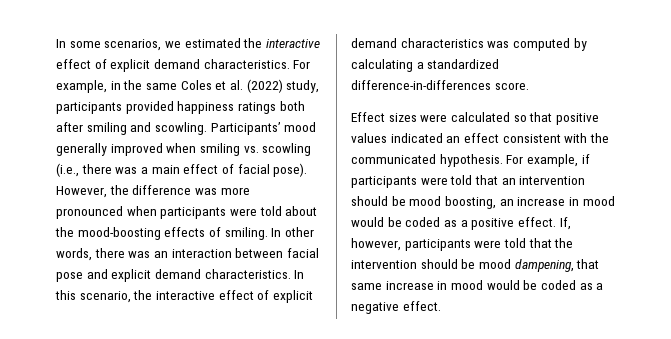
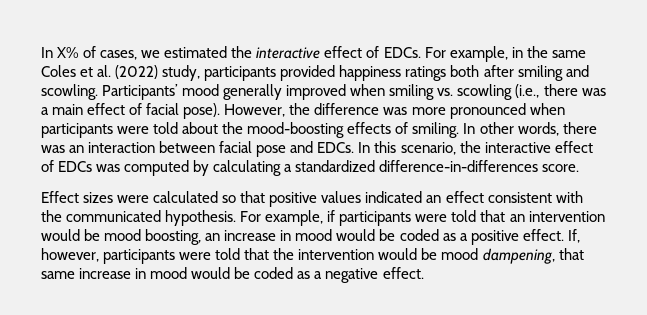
- In some scenarios, we estimated the interactive effect of explicit demand characteristics.
+ In X% of cases, we estimated the interactive effect of EDCs.
- In other words, there was an interaction between facial pose and explicit demand characteristics.
+ In other words, there was an interaction between facial pose and EDCs.
- In this scenario, the interactive effect of explicit demand characteristics was computed by calculating a standardized difference-in-differences score.
+ In this scenario, the interactive effect of EDCs was computed by calculating a standardized difference-in-differences score.
- For example, if participants were told that an intervention should be mood boosting, an increase in mood would be coded as a positive effect.
+ For example, if participants were told that an intervention would be mood boosting, an increase in mood would be coded as a positive effect.
- If, however, participants were told that the intervention should be mood dampening, that same increase in mood would be coded as a negative effect.
+ If, however, participants were told that the intervention would be mood dampening, that same increase in mood would be coded as a negative effect.

